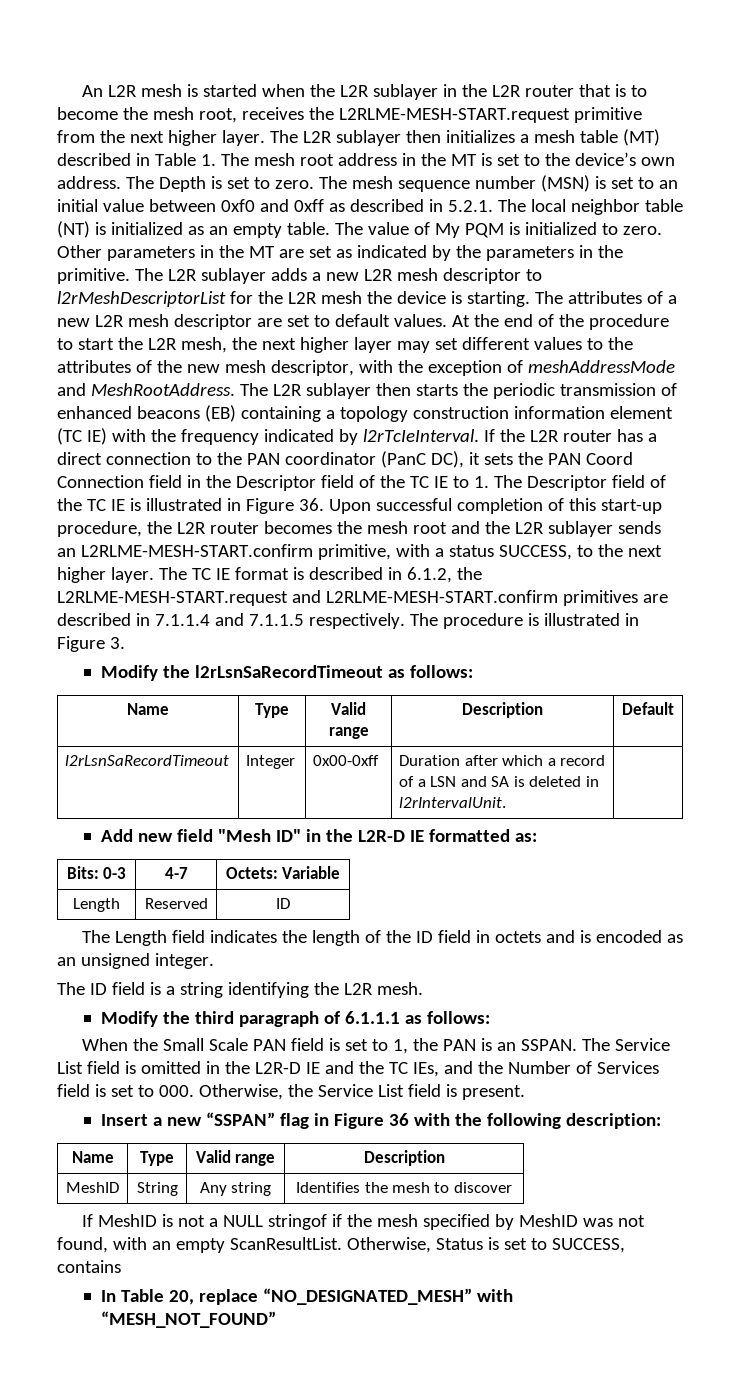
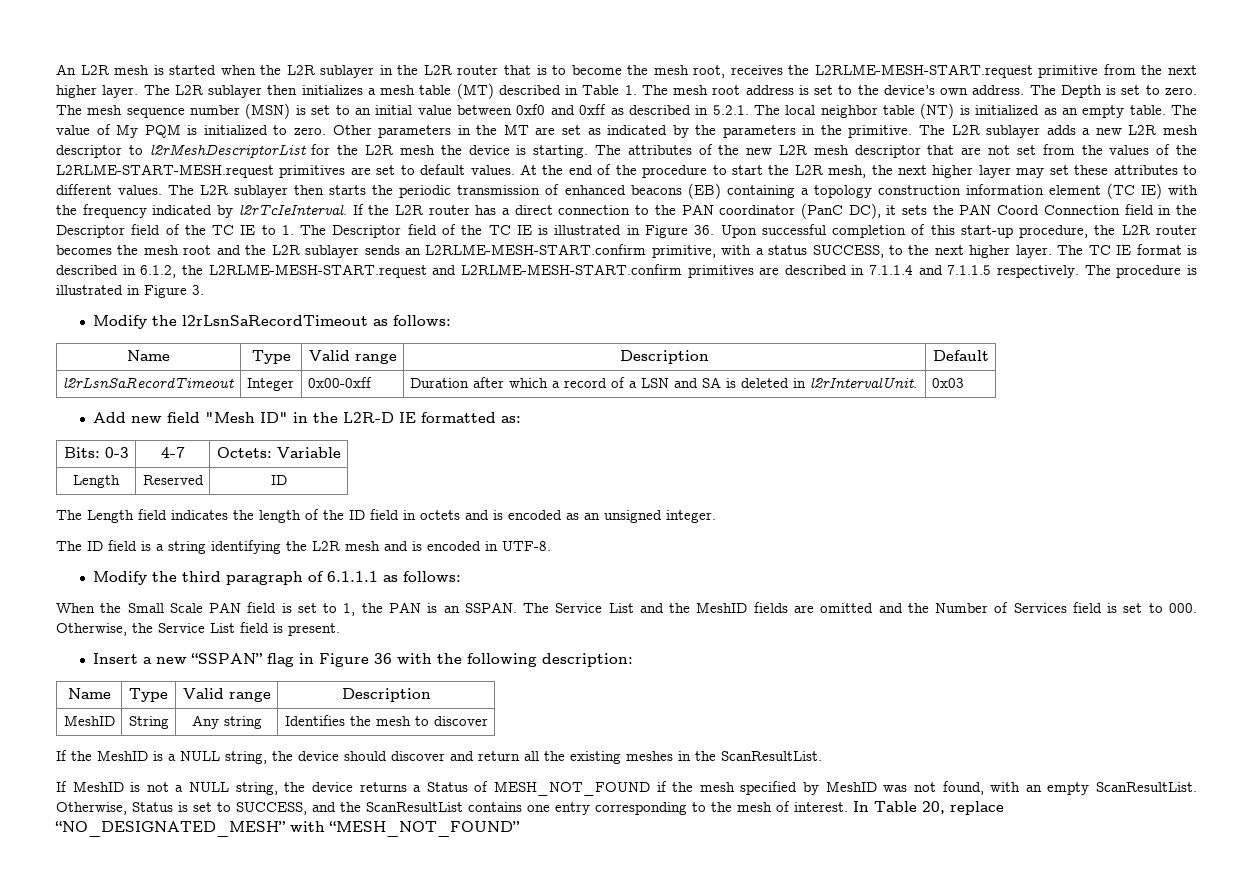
- The L2R sublayer then initializes a mesh table (MT) described in Table 1. The mesh root address in the MT is set to the device’s own address.
+ The L2R sublayer then initializes a mesh table (MT) described in Table 1. The mesh root address is set to the device’s own address.
- The attributes of a new L2R mesh descriptor are set to default values.
+ The attributes of the new L2R mesh descriptor that are not set from the values of the L2RLME-START-MESH.request primitives are set to default values.
- At the end of the procedure to start the L2R mesh, the next higher layer may set different values to the attributes of the new mesh descriptor, with the exception of meshAddressMode and MeshRootAddress.
+ At the end of the procedure to start the L2R mesh, the next higher layer may set these attributes to different values.
- l2rLsnSaRecordTimeout | Integer | 0x00-0xff | Duration after which a record of a LSN and SA is deleted in l2rIntervalUnit. |
+ l2rLsnSaRecordTimeout | Integer | 0x00-0xff | Duration after which a record of a LSN and SA is deleted in l2rIntervalUnit. | 0x03
- The ID field is a string identifying the L2R mesh.
+ The ID field is a string identifying the L2R mesh and is encoded in UTF-8.
- The Service List field is omitted in the L2R-D IE and the TC IEs, and the Number of Services field is set to 000. Otherwise, the Service List field is present.
+ The Service List and the MeshID fields are omitted and the Number of Services field is set to 000. Otherwise, the Service List field is present.
+ If the MeshID is a NULL string, the device should discover and return all the existing meshes in the ScanResultList.
- If MeshID is not a NULL stringof if the mesh specified by MeshID was not found, with an empty ScanResultList.
+ If MeshID is not a NULL string, the device returns a Status of MESH_NOT_FOUND if the mesh specified by MeshID was not found, with an empty ScanResultList.
- Otherwise, Status is set to SUCCESS, contains
- In Table 20, replace “NO_DESIGNATED_MESH” with “MESH_NOT_FOUND”
+ Otherwise, Status is set to SUCCESS, and the ScanResultList contains one entry corresponding to the mesh of interest. In Table 20, replace “NO_DESIGNATED_MESH” with “MESH_NOT_FOUND”

